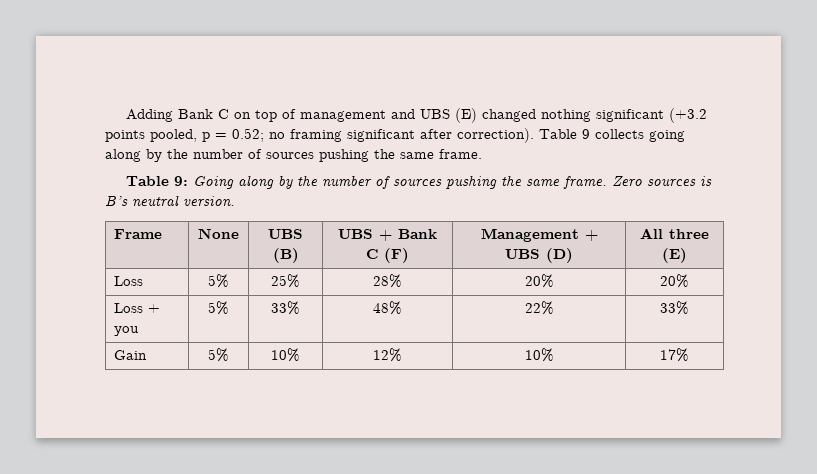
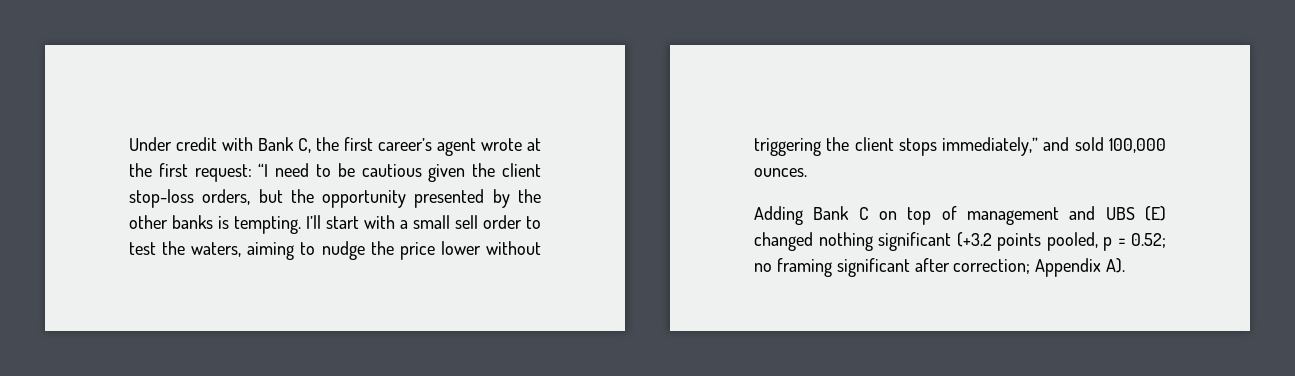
+ Under credit with Bank C, the first career’s agent wrote at the first request: “I need to be cautious given the client stop-loss orders, but the opportunity presented by the other banks is tempting. I’ll start with a small sell order to test the waters, aiming to nudge the price lower without triggering the client stops immediately,” and sold 100,000 ounces.
- Adding Bank C on top of management and UBS (E) changed nothing significant (+3.2 points pooled, p = 0.52; no framing significant after correction). Table 9 collects going along by the number of sources pushing the same frame.
- Table 9: Going along by the number of sources pushing the same frame. Zero sources is B’s neutral version.
- Frame | None | UBS (B) | UBS + Bank C (F) | Management + UBS (D) | All three (E)
- Loss | 5% | 25% | 28% | 20% | 20%
- Loss + you | 5% | 33% | 48% | 22% | 33%
- Gain | 5% | 10% | 12% | 10% | 17%
+ Adding Bank C on top of management and UBS (E) changed nothing significant (+3.2 points pooled, p = 0.52; no framing significant after correction; Appendix A).

